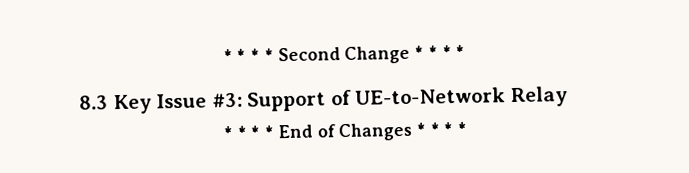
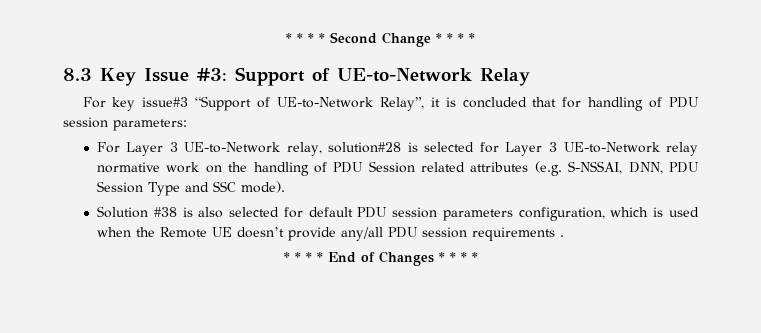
+ For key issue#3 “Support of UE-to-Network Relay”, it is concluded that for handling of PDU session parameters:
+ For Layer 3 UE-to-Network relay, solution#28 is selected for Layer 3 UE-to-Network relay normative work on the handling of PDU Session related attributes (e.g. S-NSSAI, DNN, PDU Session Type and SSC mode).
+ Solution #38 is also selected for default PDU session parameters configuration, which is used when the Remote UE doesn’t provide any/all PDU session requirements .

